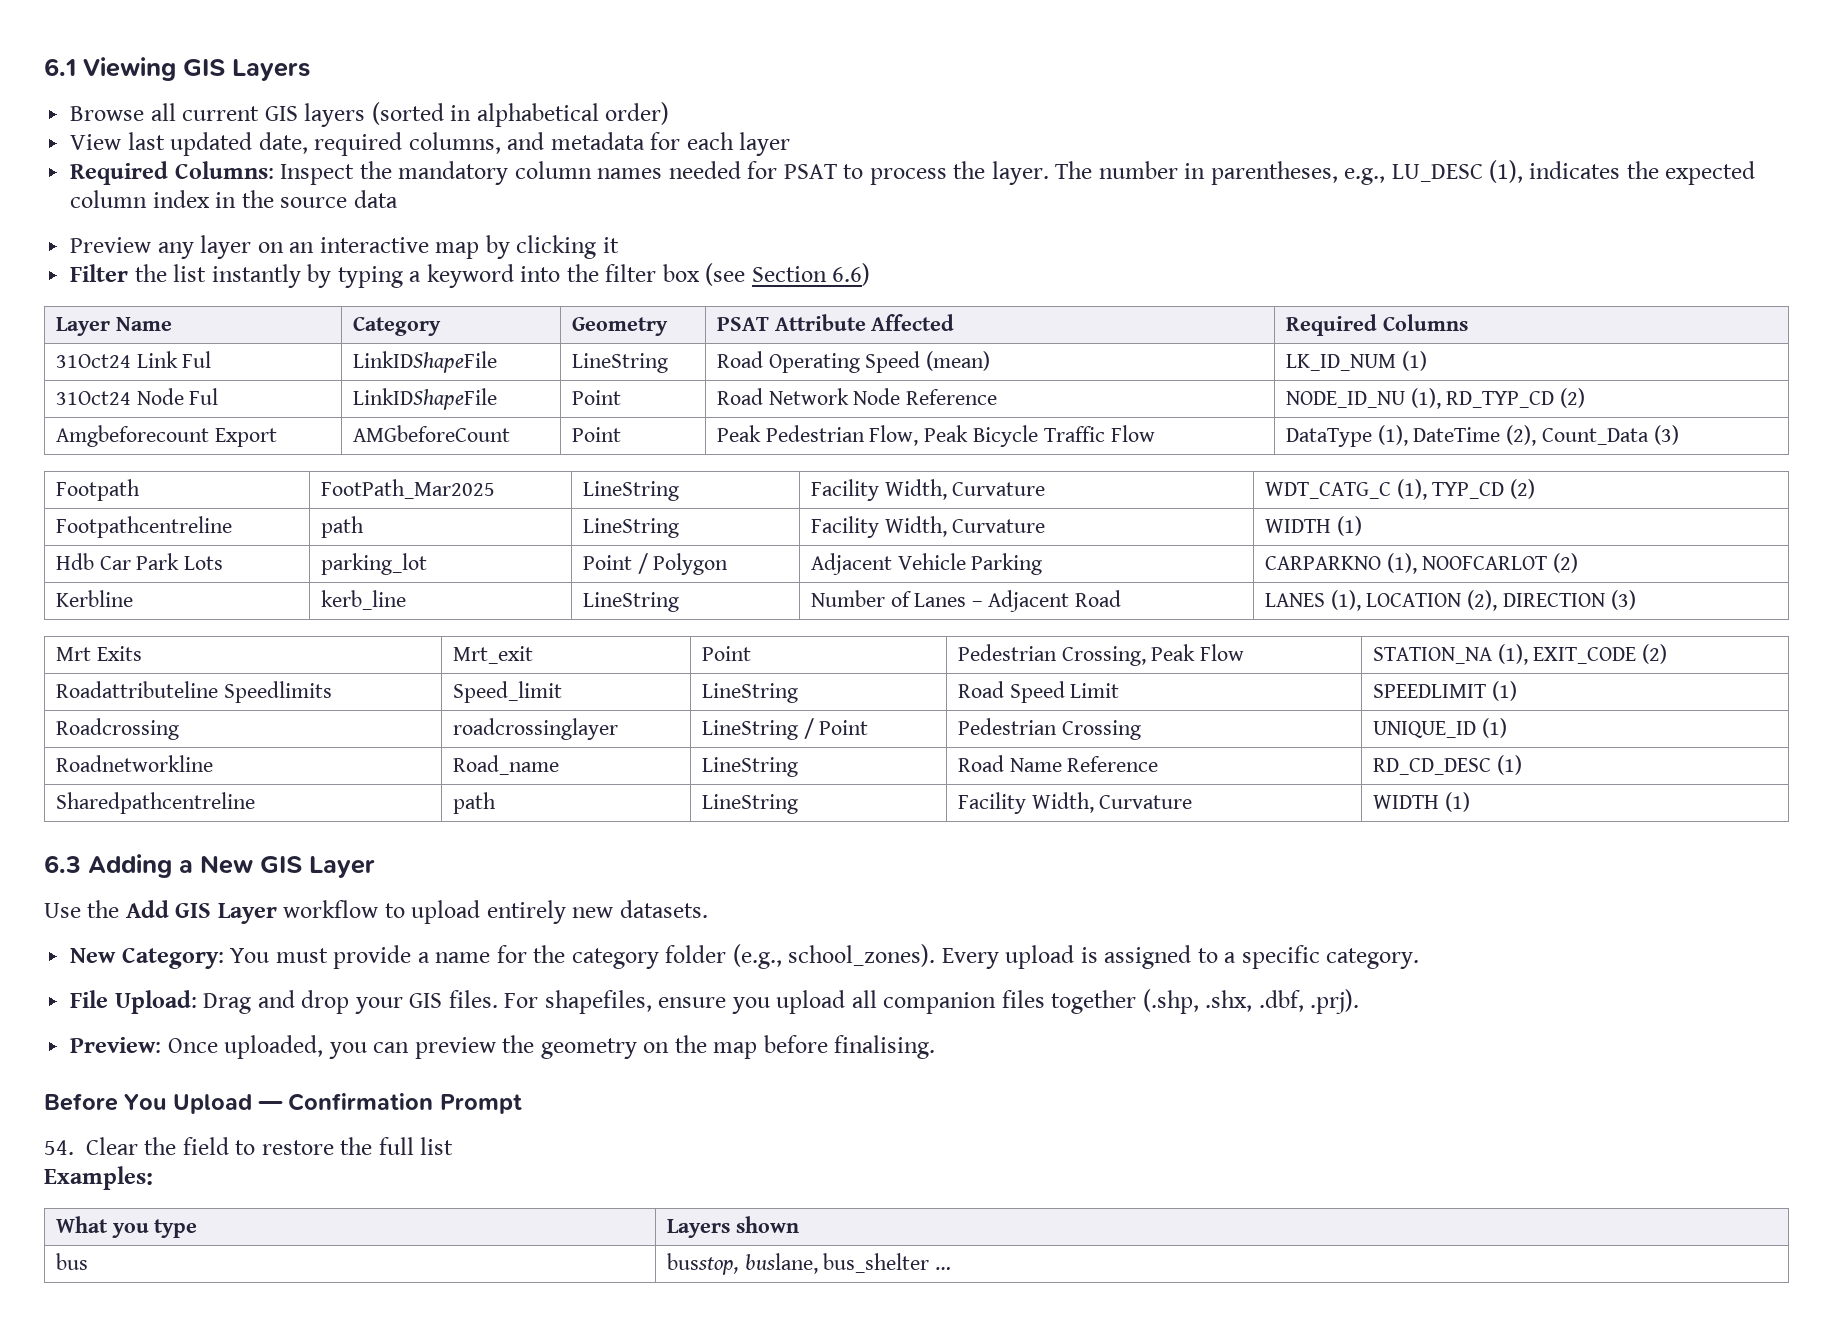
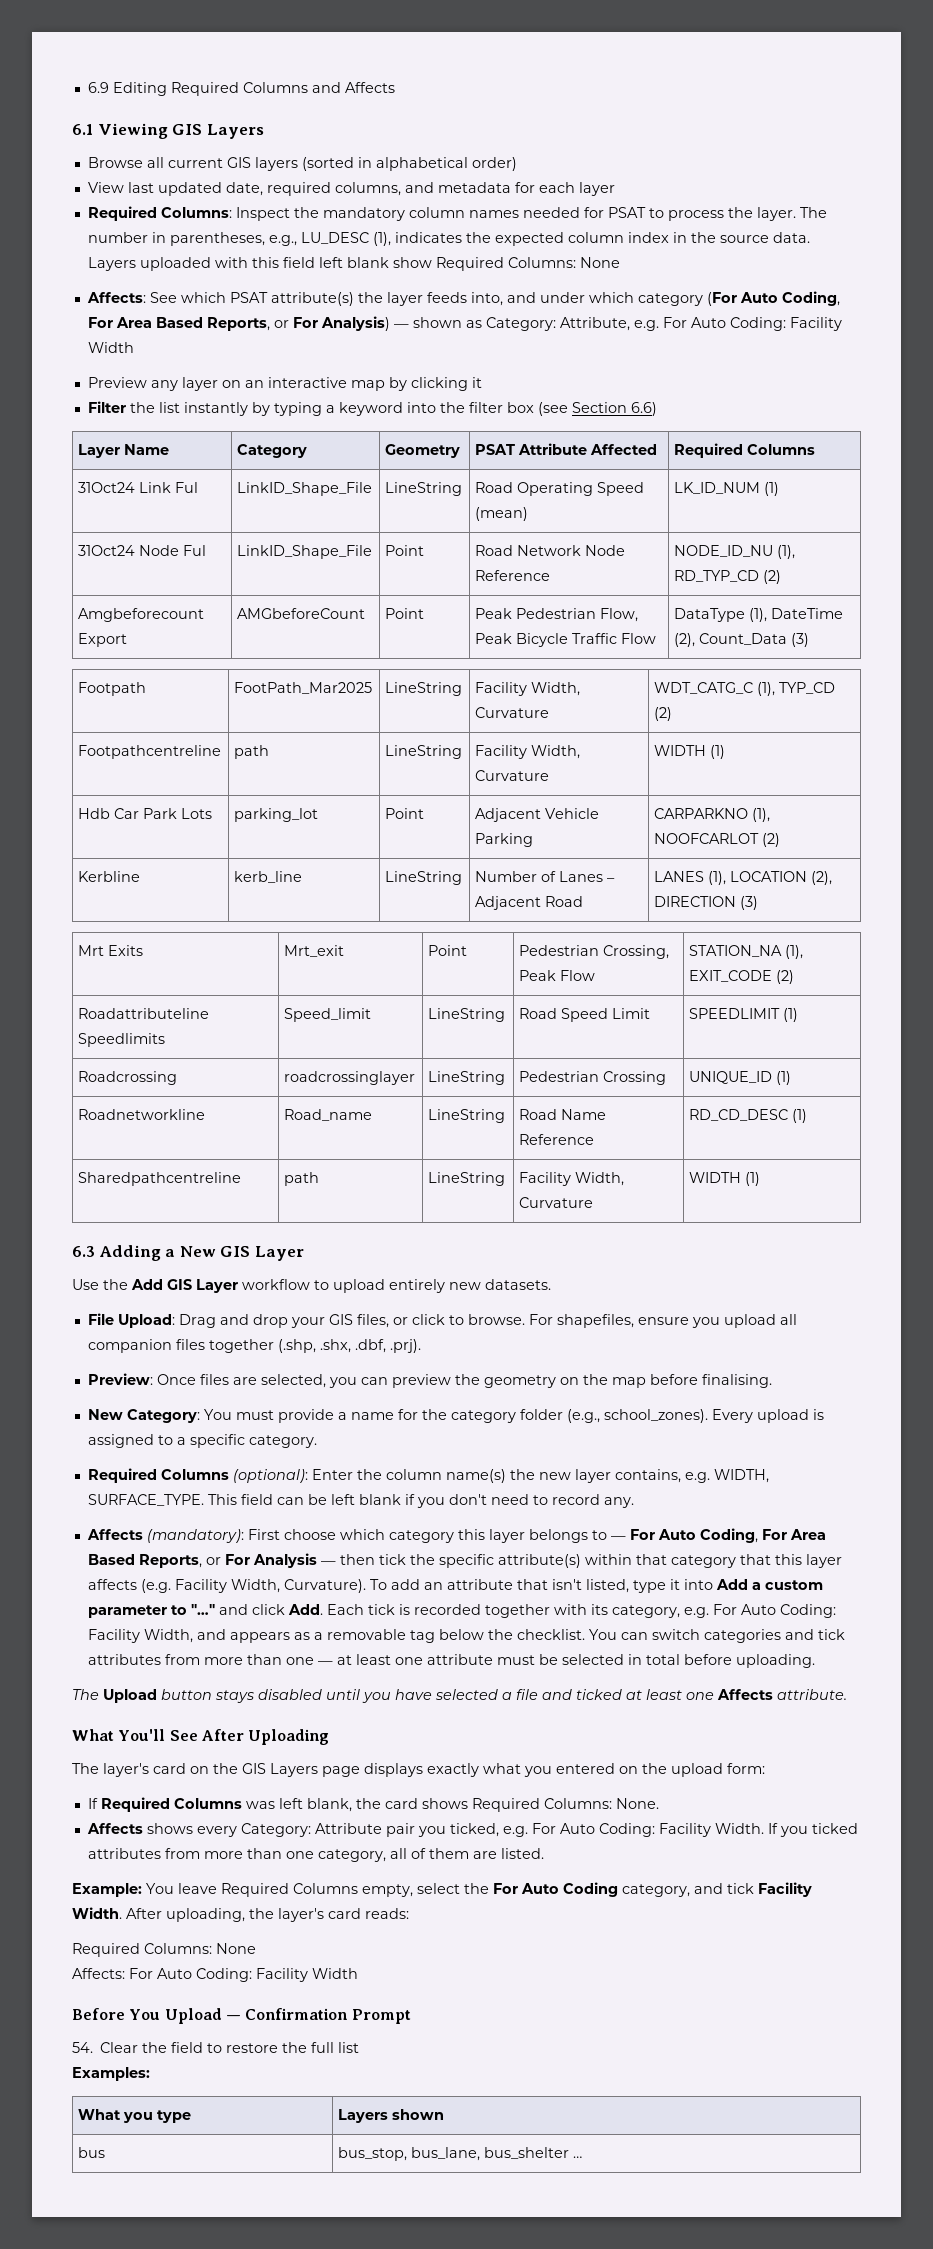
+ 6.9 Editing Required Columns and Affects
- The number in parentheses, e.g., LU_DESC (1), indicates the expected column index in the source data
+ The number in parentheses, e.g., LU_DESC (1), indicates the expected column index in the source data. Layers uploaded with this field left blank show Required Columns: None
+ Affects: See which PSAT attribute(s) the layer feeds into, and under which category (For Auto Coding, For Area Based Reports, or For Analysis) — shown as Category: Attribute, e.g. For Auto Coding: Facility Width
- 31Oct24 Link Ful | LinkIDShapeFile | LineString | Road Operating Speed (mean) | LK_ID_NUM (1)
+ 31Oct24 Link Ful | LinkID_Shape_File | LineString | Road Operating Speed (mean) | LK_ID_NUM (1)
- 31Oct24 Node Ful | LinkIDShapeFile | Point | Road Network Node Reference | NODE_ID_NU (1), RD_TYP_CD (2)
+ 31Oct24 Node Ful | LinkID_Shape_File | Point | Road Network Node Reference | NODE_ID_NU (1), RD_TYP_CD (2)
- Hdb Car Park Lots | parking_lot | Point / Polygon | Adjacent Vehicle Parking | CARPARKNO (1), NOOFCARLOT (2)
+ Hdb Car Park Lots | parking_lot | Point | Adjacent Vehicle Parking | CARPARKNO (1), NOOFCARLOT (2)
- Roadcrossing | roadcrossinglayer | LineString / Point | Pedestrian Crossing | UNIQUE_ID (1)
+ Roadcrossing | roadcrossinglayer | LineString | Pedestrian Crossing | UNIQUE_ID (1)
+ File Upload: Drag and drop your GIS files, or click to browse. For shapefiles, ensure you upload all companion files together (.shp, .shx, .dbf, .prj).
+ Preview: Once files are selected, you can preview the geometry on the map before finalising.
- File Upload: Drag and drop your GIS files. For shapefiles, ensure you upload all companion files together (.shp, .shx, .dbf, .prj).
- Preview: Once uploaded, you can preview the geometry on the map before finalising.
+ Required Columns (optional): Enter the column name(s) the new layer contains, e.g. WIDTH, SURFACE_TYPE. This field can be left blank if you don't need to record any.
+ Affects (mandatory): First choose which category this layer belongs to — For Auto Coding, For Area Based Reports, or For Analysis — then tick the specific attribute(s) within that category that this layer affects (e.g. Facility Width, Curvature). To add an attribute that isn't listed, type it into Add a custom parameter to "…" and click Add. Each tick is recorded together with its category, e.g. For Auto Coding: Facility Width, and appears as a removable tag below the checklist. You can switch categories and tick attributes from more than one — at least one attribute must be selected in total before uploading.
+ The Upload button stays disabled until you have selected a file and ticked at least one Affects attribute.
+ What You'll See After Uploading
+ The layer's card on the GIS Layers page displays exactly what you entered on the upload form:
+ If Required Columns was left blank, the card shows Required Columns: None.
+ Affects shows every Category: Attribute pair you ticked, e.g. For Auto Coding: Facility Width. If you ticked attributes from more than one category, all of them are listed.
+ Example: You leave Required Columns empty, select the For Auto Coding category, and tick Facility Width. After uploading, the layer's card reads:
+ Required Columns: None
+ Affects: For Auto Coding: Facility Width
- bus | busstop, buslane, bus_shelter …
+ bus | bus_stop, bus_lane, bus_shelter …

